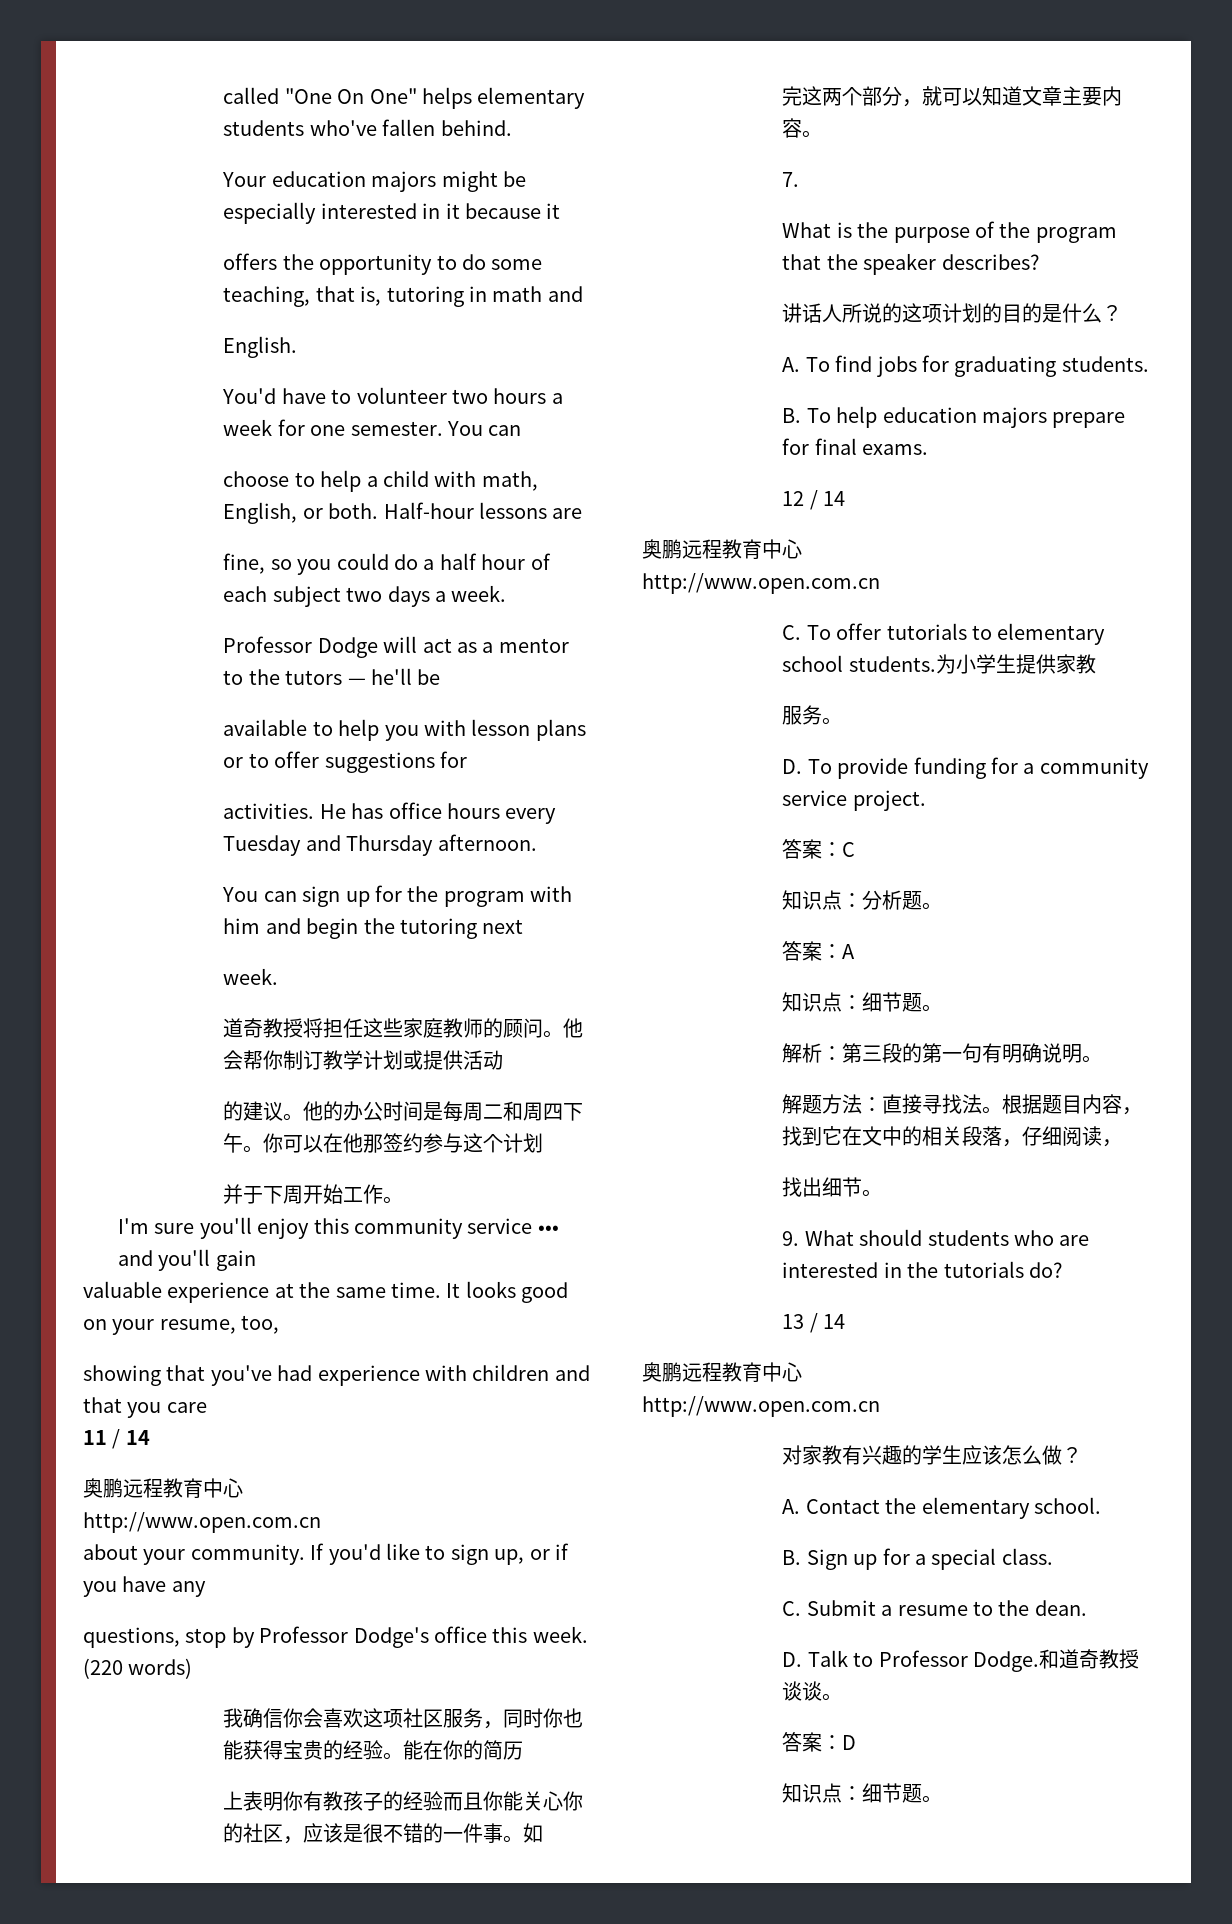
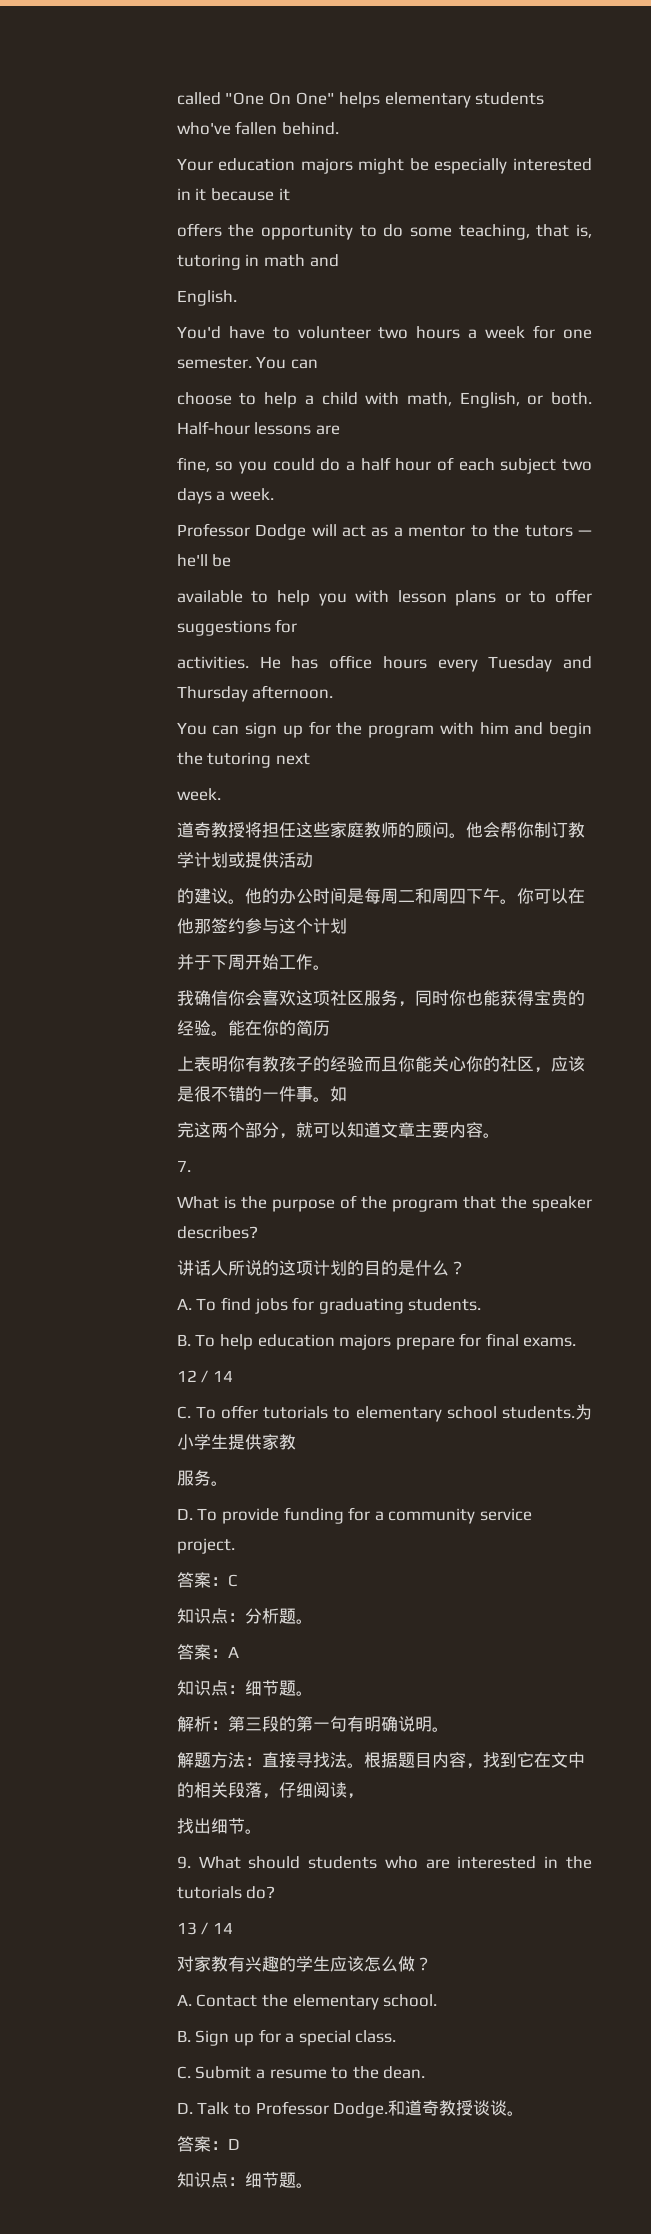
- I'm sure you'll enjoy this community service ••• and you'll gain
- valuable experience at the same time. It looks good on your resume, too,
- showing that you've had experience with children and that you care
- 11 / 14
- 奥鹏远程教育中心
- http://www.open.com.cn
- about your community. If you'd like to sign up, or if you have any
- questions, stop by Professor Dodge's office this week. (220 words)
  12 / 14
- 奥鹏远程教育中心
- http://www.open.com.cn
  13 / 14
- 奥鹏远程教育中心
- http://www.open.com.cn

